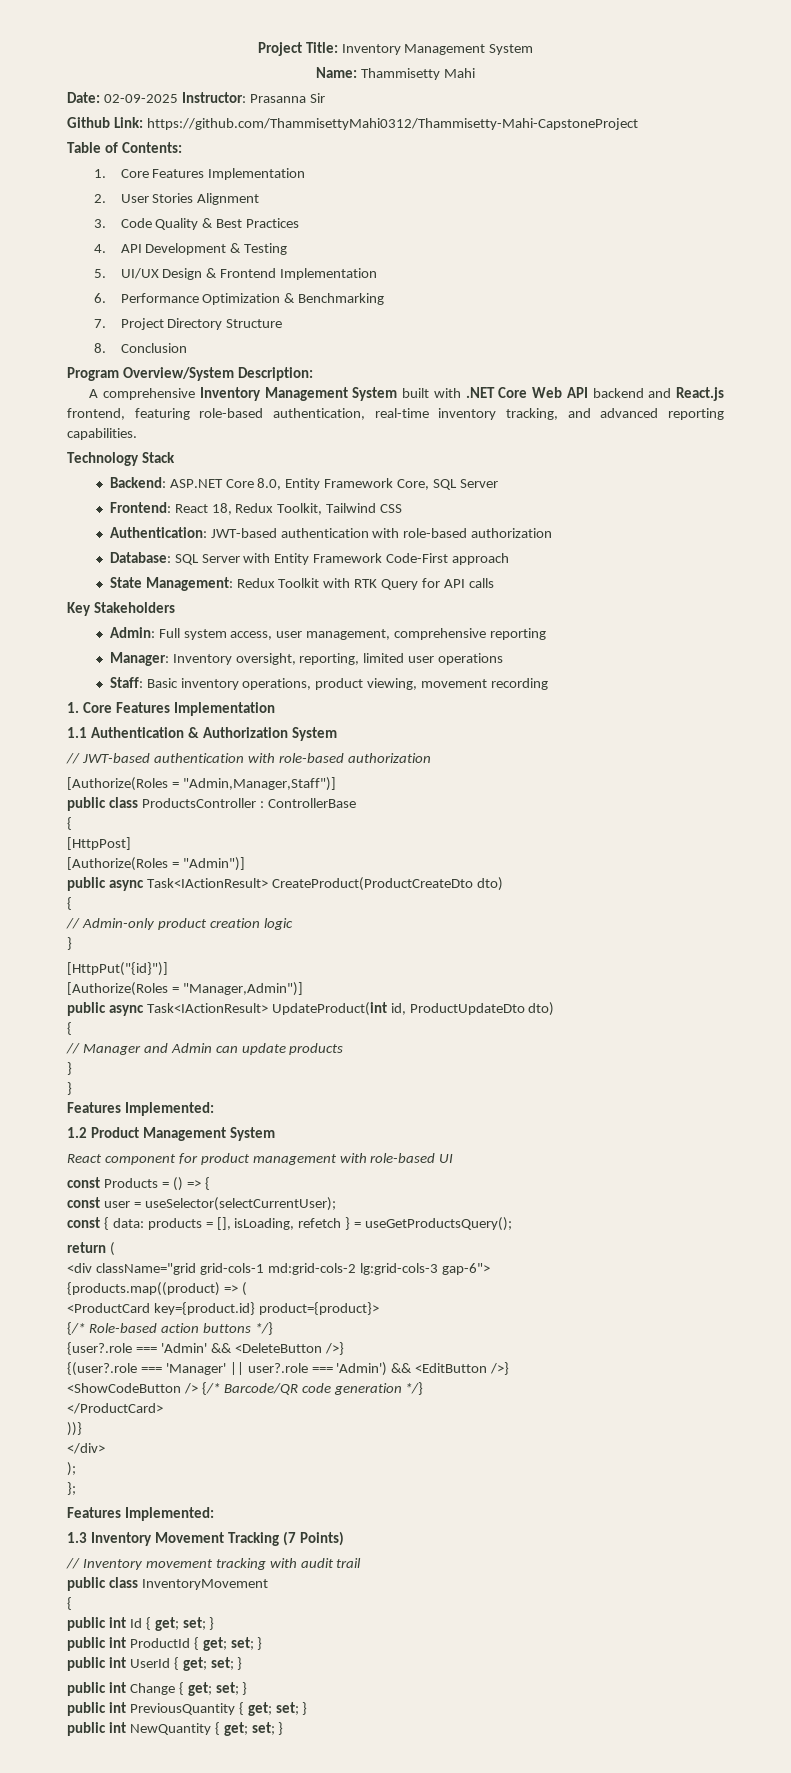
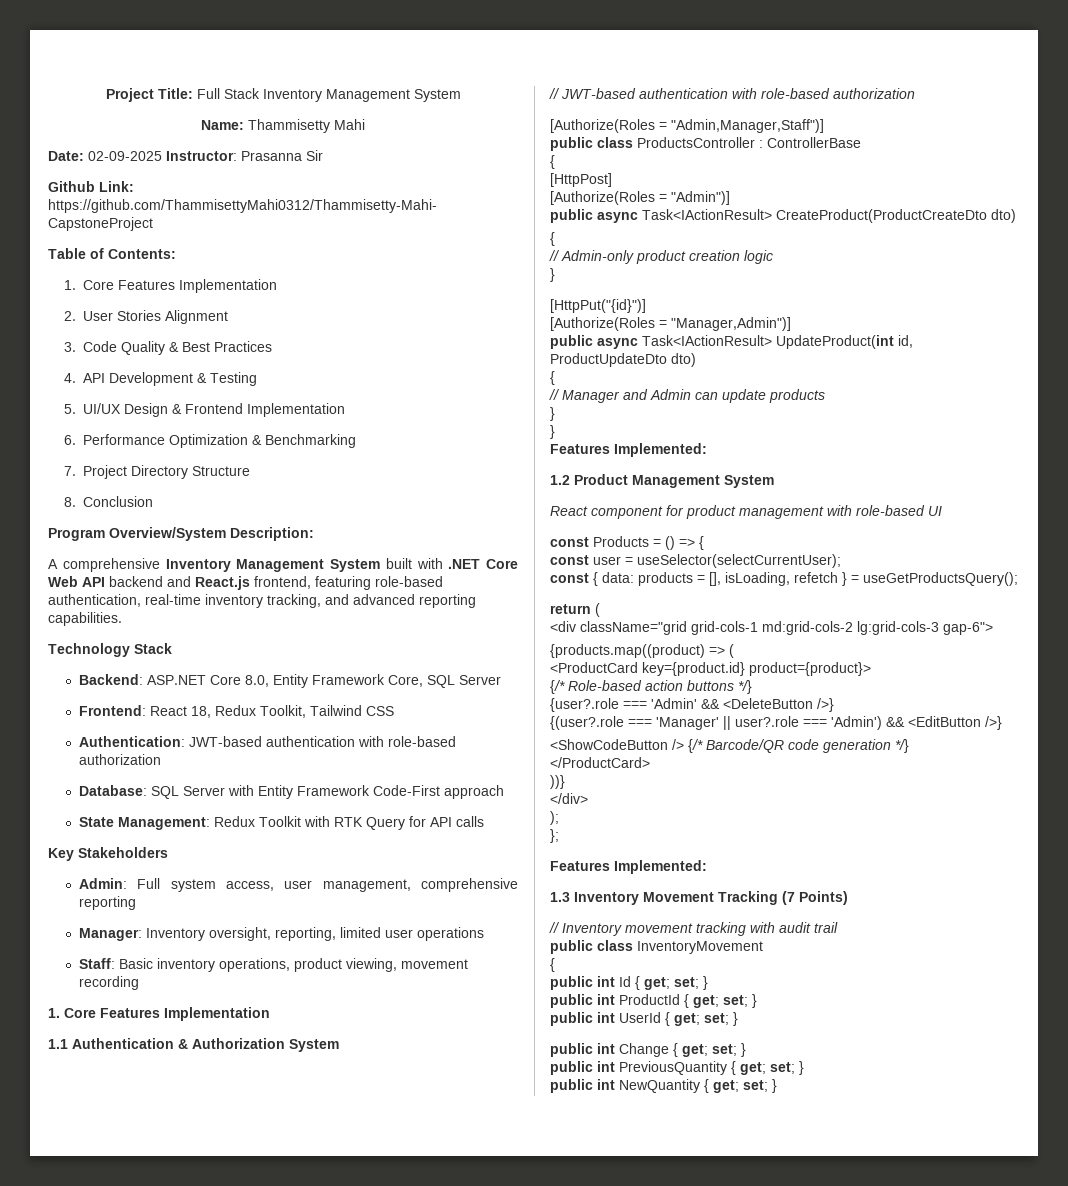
- Project Title: Inventory Management System
+ Project Title: Full Stack Inventory Management System

